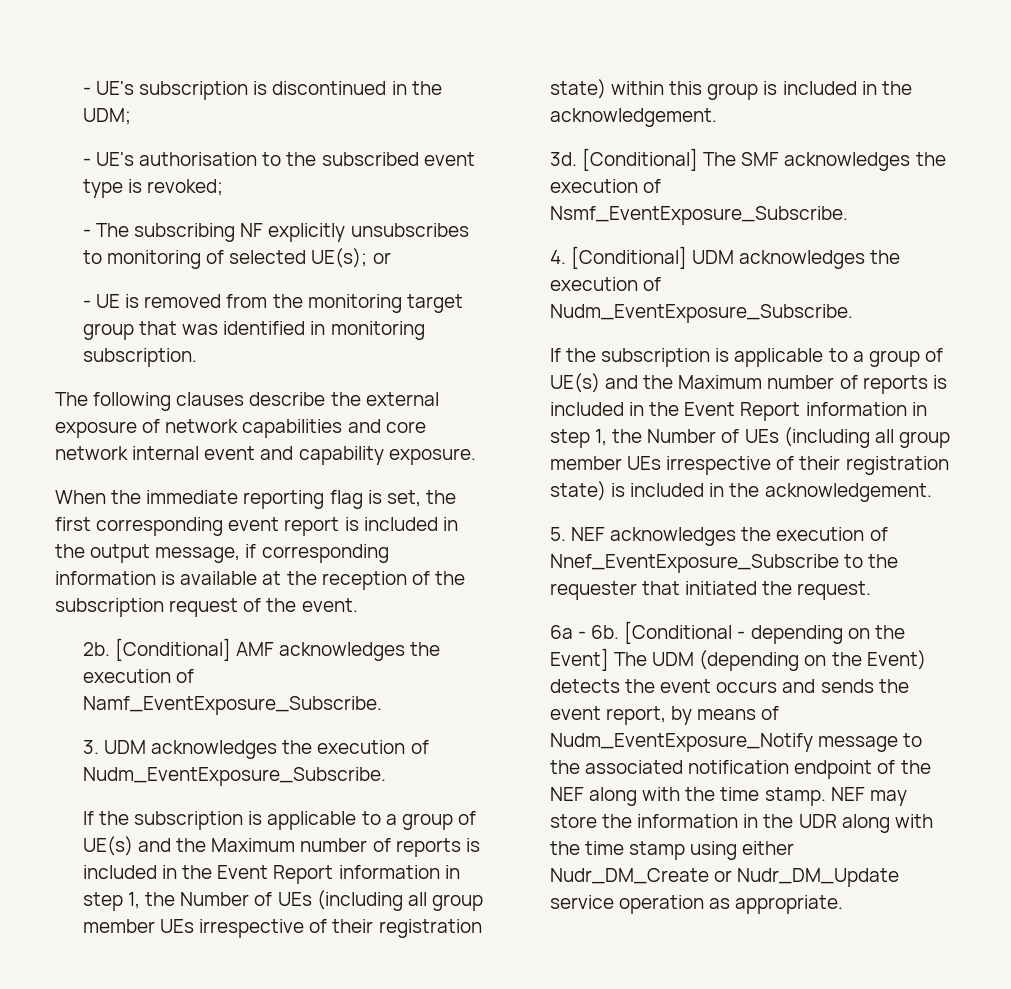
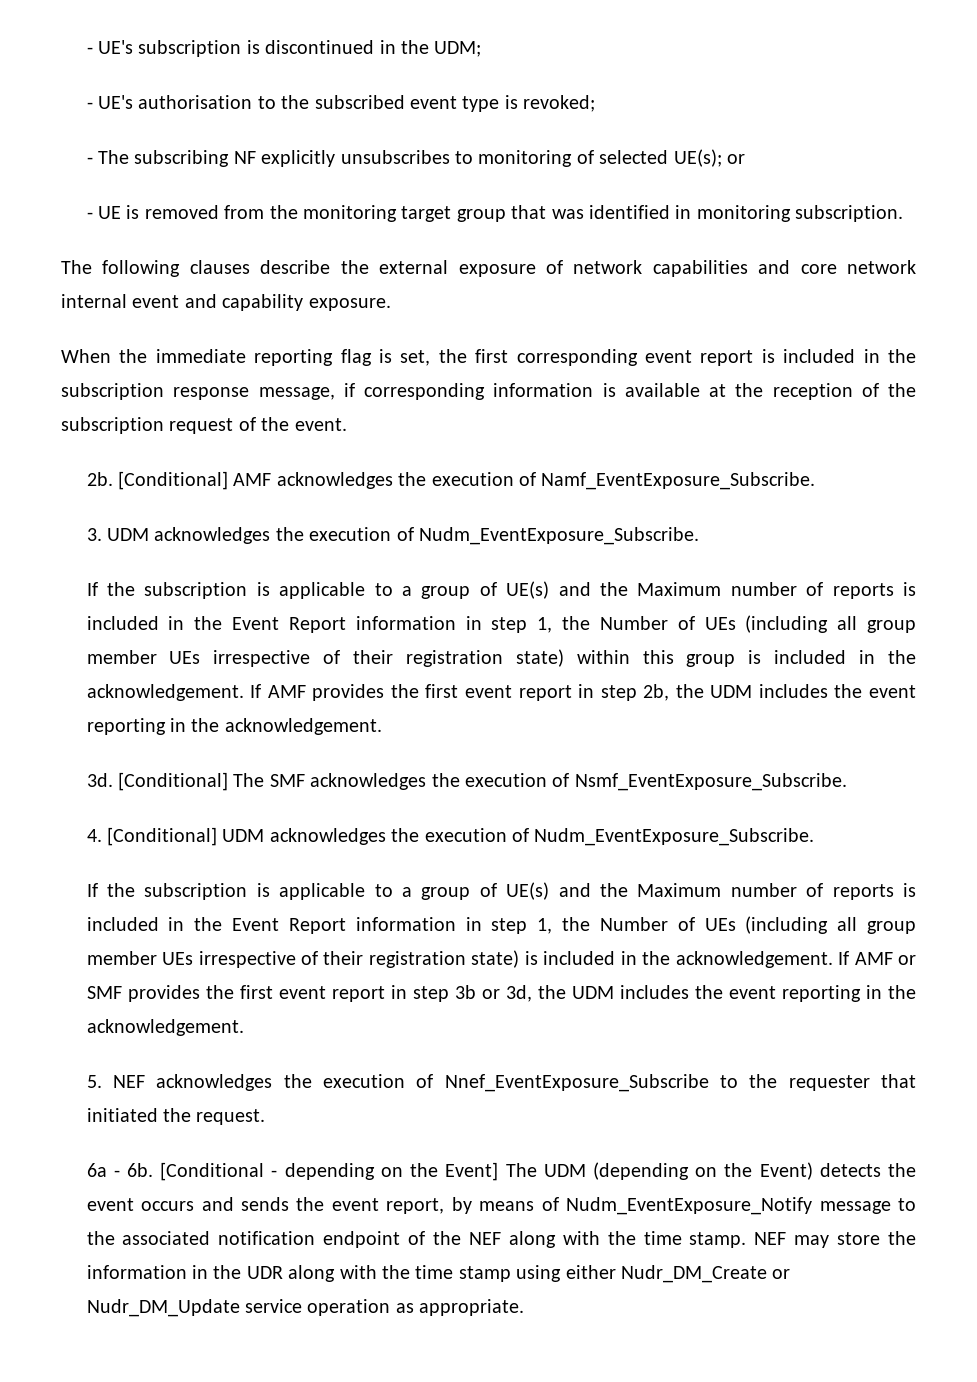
- When the immediate reporting flag is set, the first corresponding event report is included in the output message, if corresponding information is available at the reception of the subscription request of the event.
+ When the immediate reporting flag is set, the first corresponding event report is included in the subscription response message, if corresponding information is available at the reception of the subscription request of the event.
+ If AMF provides the first event report in step 2b, the UDM includes the event reporting in the acknowledgement.
+ If AMF or SMF provides the first event report in step 3b or 3d, the UDM includes the event reporting in the acknowledgement.

